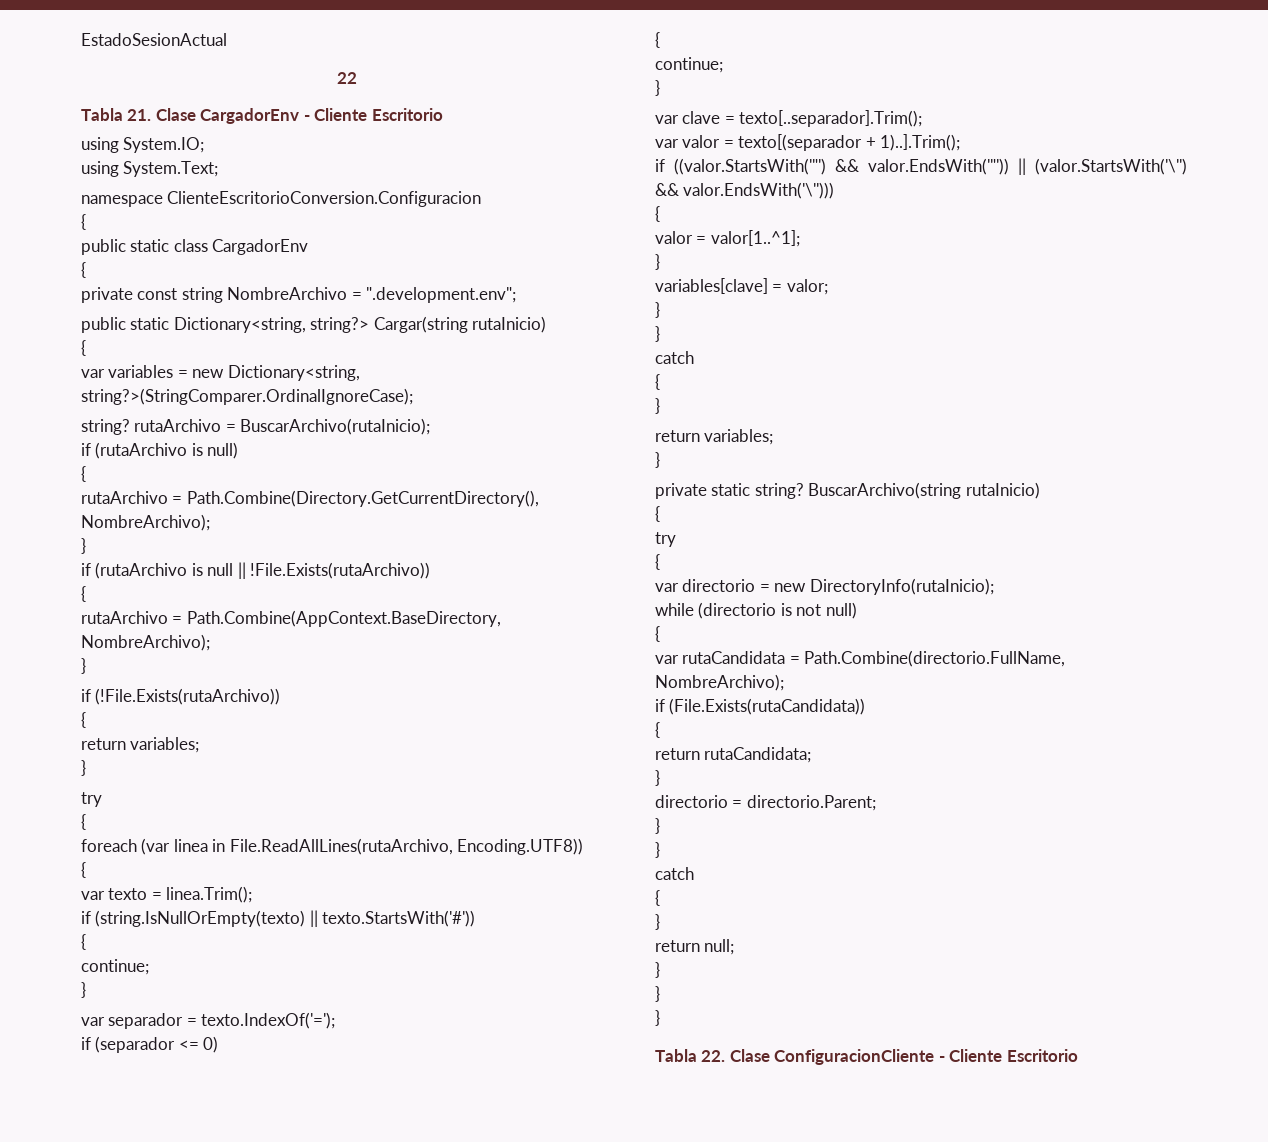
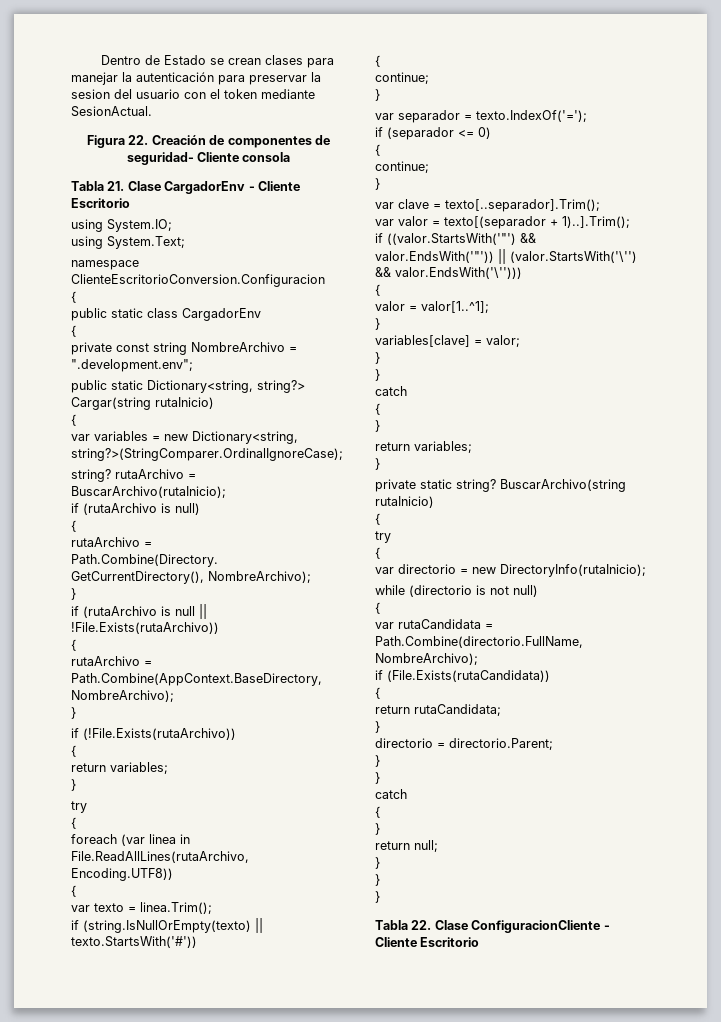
- EstadoSesionActual
- 22
+ Dentro de Estado se crean clases para manejar la autenticación para preservar la sesion del usuario con el token mediante SesionActual.
+ Figura 22. Creación de componentes de seguridad- Cliente consola

